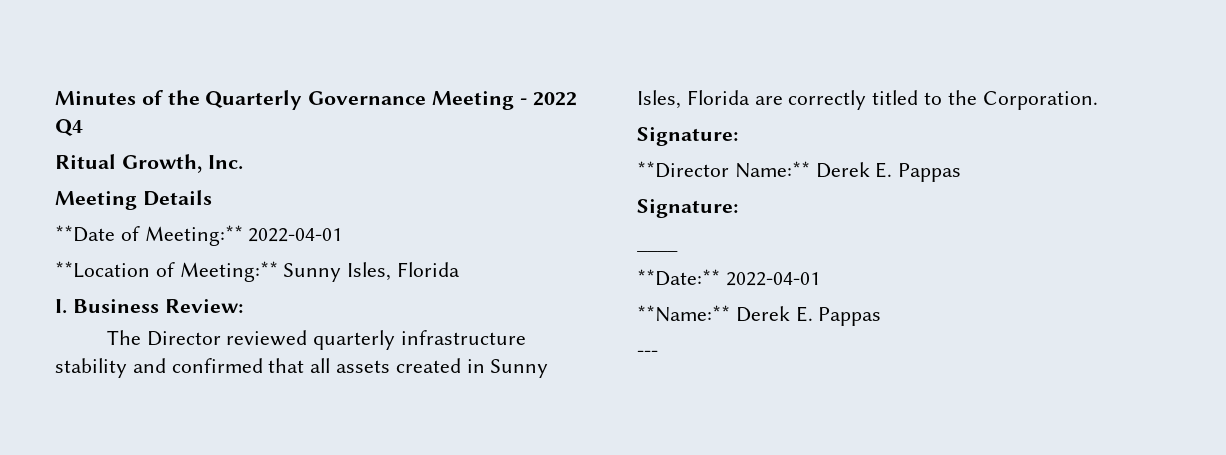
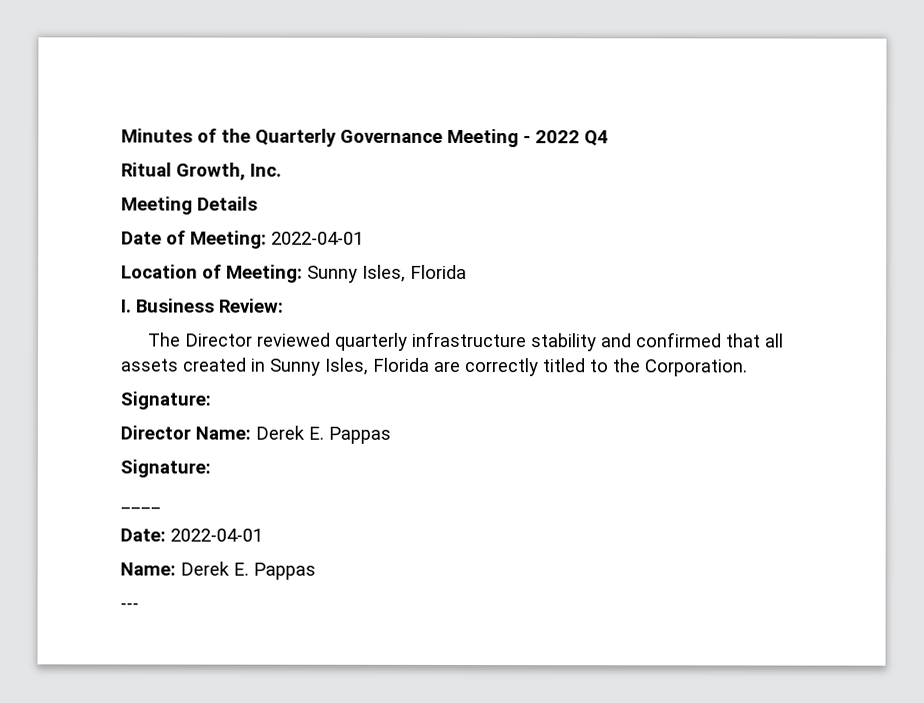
- **Date of Meeting:** 2022-04-01
- **Location of Meeting:** Sunny Isles, Florida
+ Date of Meeting: 2022-04-01
+ Location of Meeting: Sunny Isles, Florida
- **Director Name:** Derek E. Pappas
+ Director Name: Derek E. Pappas
- **Date:** 2022-04-01
- **Name:** Derek E. Pappas
+ Date: 2022-04-01
+ Name: Derek E. Pappas

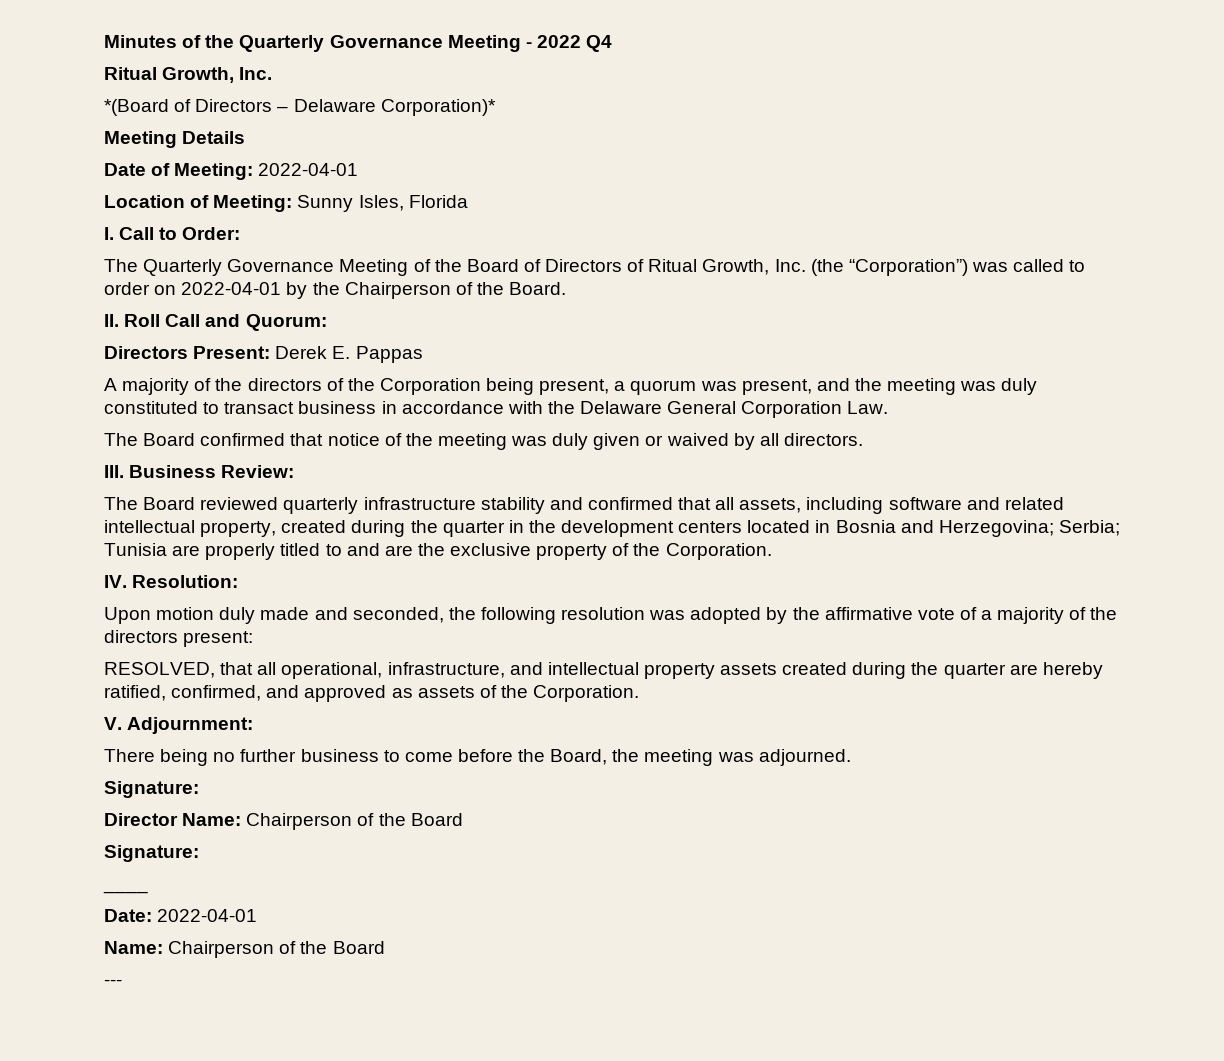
+ *(Board of Directors – Delaware Corporation)*
- I. Business Review:
+ I. Call to Order:
+ The Quarterly Governance Meeting of the Board of Directors of Ritual Growth, Inc. (the “Corporation”) was called to order on 2022-04-01 by the Chairperson of the Board.
+ II. Roll Call and Quorum:
+ Directors Present: Derek E. Pappas
+ A majority of the directors of the Corporation being present, a quorum was present, and the meeting was duly constituted to transact business in accordance with the Delaware General Corporation Law.
+ The Board confirmed that notice of the meeting was duly given or waived by all directors.
+ III. Business Review:
- The Director reviewed quarterly infrastructure stability and confirmed that all assets created in Sunny Isles, Florida are correctly titled to the Corporation.
+ The Board reviewed quarterly infrastructure stability and confirmed that all assets, including software and related intellectual property, created during the quarter in the development centers located in Bosnia and Herzegovina; Serbia; Tunisia are properly titled to and are the exclusive property of the Corporation.
+ IV. Resolution:
+ Upon motion duly made and seconded, the following resolution was adopted by the affirmative vote of a majority of the directors present:
+ RESOLVED, that all operational, infrastructure, and intellectual property assets created during the quarter are hereby ratified, confirmed, and approved as assets of the Corporation.
+ V. Adjournment:
+ There being no further business to come before the Board, the meeting was adjourned.
- Director Name: Derek E. Pappas
+ Director Name: Chairperson of the Board
  Date: 2022-04-01
- Name: Derek E. Pappas
+ Name: Chairperson of the Board

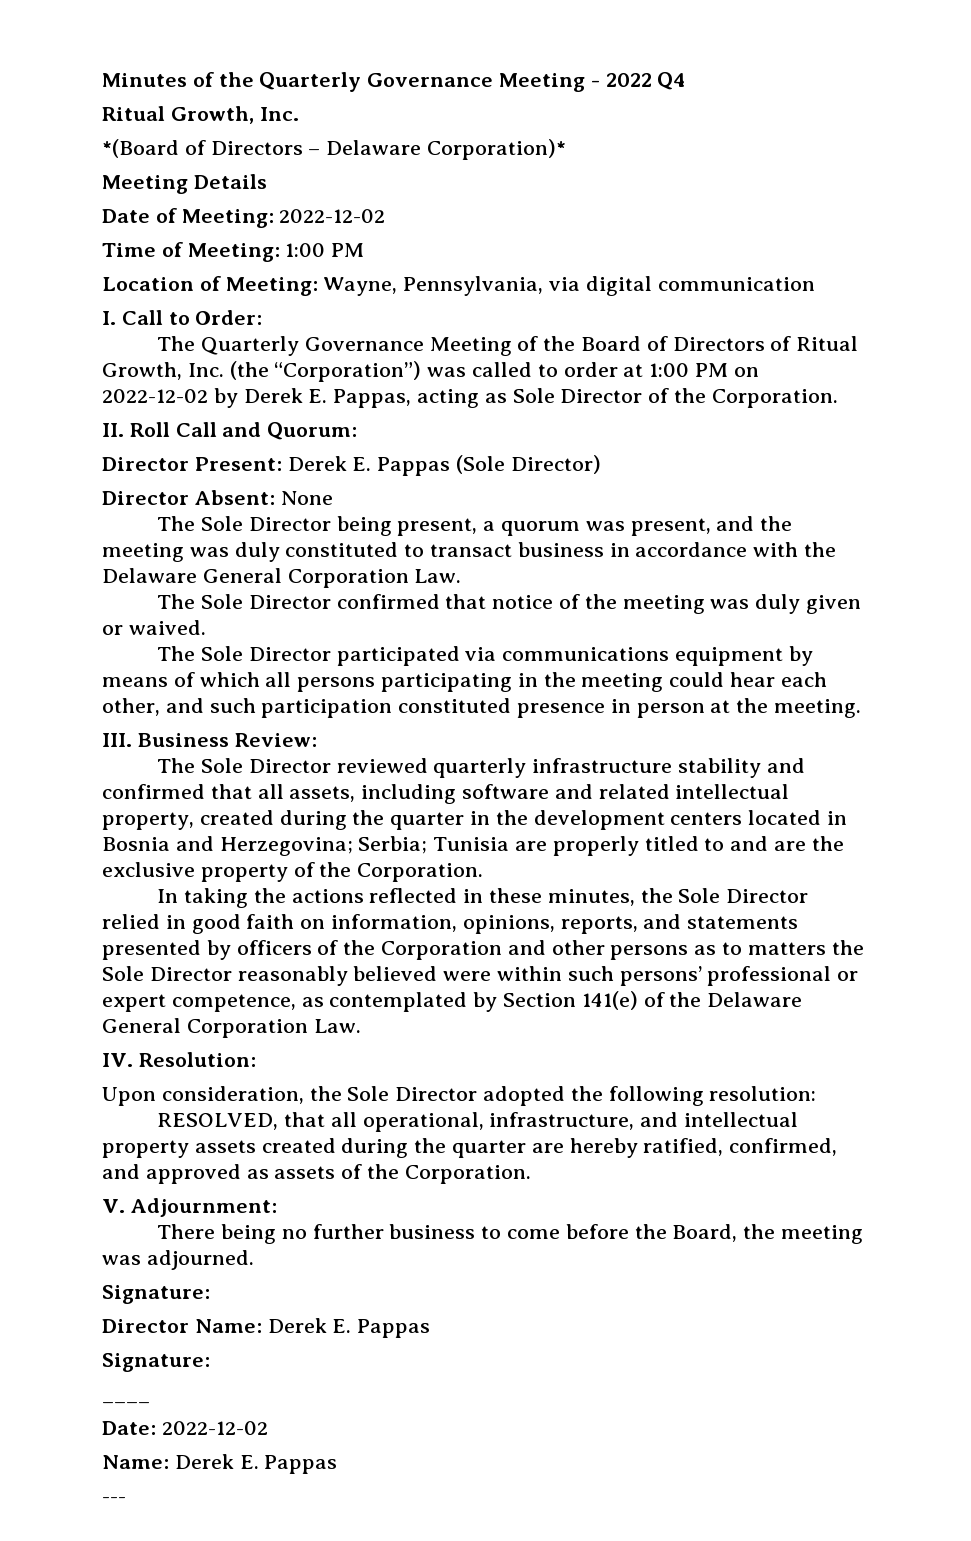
- Date of Meeting: 2022-04-01
- Location of Meeting: Sunny Isles, Florida
+ Date of Meeting: 2022-12-02
+ Time of Meeting: 1:00 PM
+ Location of Meeting: Wayne, Pennsylvania, via digital communication
- The Quarterly Governance Meeting of the Board of Directors of Ritual Growth, Inc. (the “Corporation”) was called to order on 2022-04-01 by the Chairperson of the Board.
+ The Quarterly Governance Meeting of the Board of Directors of Ritual Growth, Inc. (the “Corporation”) was called to order at 1:00 PM on 2022-12-02 by Derek E. Pappas, acting as Sole Director of the Corporation.
- Directors Present: Derek E. Pappas
- A majority of the directors of the Corporation being present, a quorum was present, and the meeting was duly constituted to transact business in accordance with the Delaware General Corporation Law.
+ Director Present: Derek E. Pappas (Sole Director)
+ Director Absent: None
+ The Sole Director being present, a quorum was present, and the meeting was duly constituted to transact business in accordance with the Delaware General Corporation Law.
- The Board confirmed that notice of the meeting was duly given or waived by all directors.
+ The Sole Director confirmed that notice of the meeting was duly given or waived.
+ The Sole Director participated via communications equipment by means of which all persons participating in the meeting could hear each other, and such participation constituted presence in person at the meeting.
- The Board reviewed quarterly infrastructure stability and confirmed that all assets, including software and related intellectual property, created during the quarter in the development centers located in Bosnia and Herzegovina; Serbia; Tunisia are properly titled to and are the exclusive property of the Corporation.
+ The Sole Director reviewed quarterly infrastructure stability and confirmed that all assets, including software and related intellectual property, created during the quarter in the development centers located in Bosnia and Herzegovina; Serbia; Tunisia are properly titled to and are the exclusive property of the Corporation.
+ In taking the actions reflected in these minutes, the Sole Director relied in good faith on information, opinions, reports, and statements presented by officers of the Corporation and other persons as to matters the Sole Director reasonably believed were within such persons’ professional or expert competence, as contemplated by Section 141(e) of the Delaware General Corporation Law.
  IV. Resolution:
- Upon motion duly made and seconded, the following resolution was adopted by the affirmative vote of a majority of the directors present:
+ Upon consideration, the Sole Director adopted the following resolution:
- Director Name: Chairperson of the Board
+ Director Name: Derek E. Pappas
- Date: 2022-04-01
- Name: Chairperson of the Board
+ Date: 2022-12-02
+ Name: Derek E. Pappas

